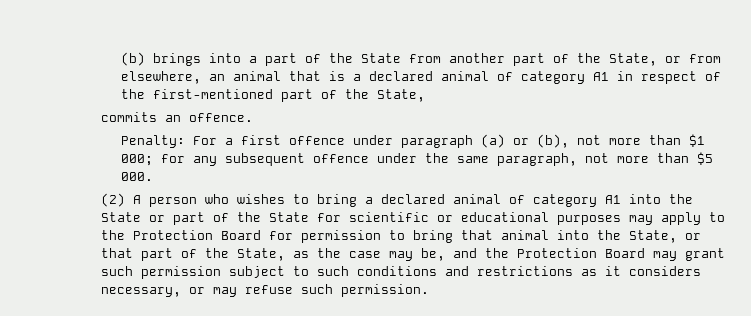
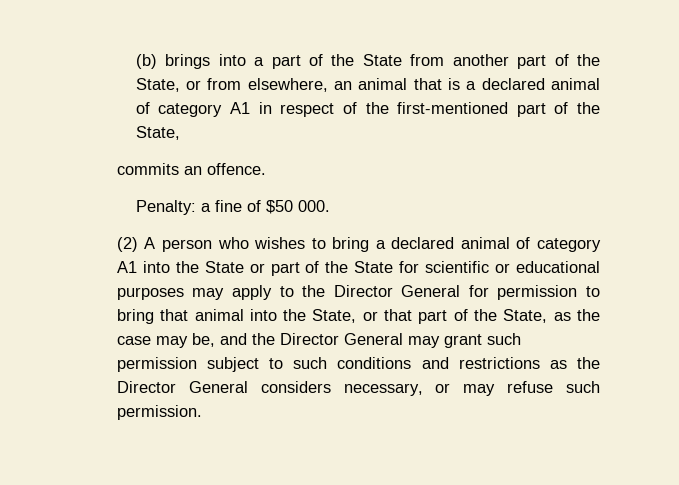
- Penalty: For a first offence under paragraph (a) or (b), not more than $1 000; for any subsequent offence under the same paragraph, not more than $5 000.
+ Penalty: a fine of $50 000.
- (2) A person who wishes to bring a declared animal of category A1 into the State or part of the State for scientific or educational purposes may apply to the Protection Board for permission to bring that animal into the State, or that part of the State, as the case may be, and the Protection Board may grant such permission subject to such conditions and restrictions as it considers necessary, or may refuse such permission.
+ (2) A person who wishes to bring a declared animal of category A1 into the State or part of the State for scientific or educational purposes may apply to the Director General for permission to bring that animal into the State, or that part of the State, as the case may be, and the Director General may grant such permission subject to such conditions and restrictions as the Director General considers necessary, or may refuse such permission.

